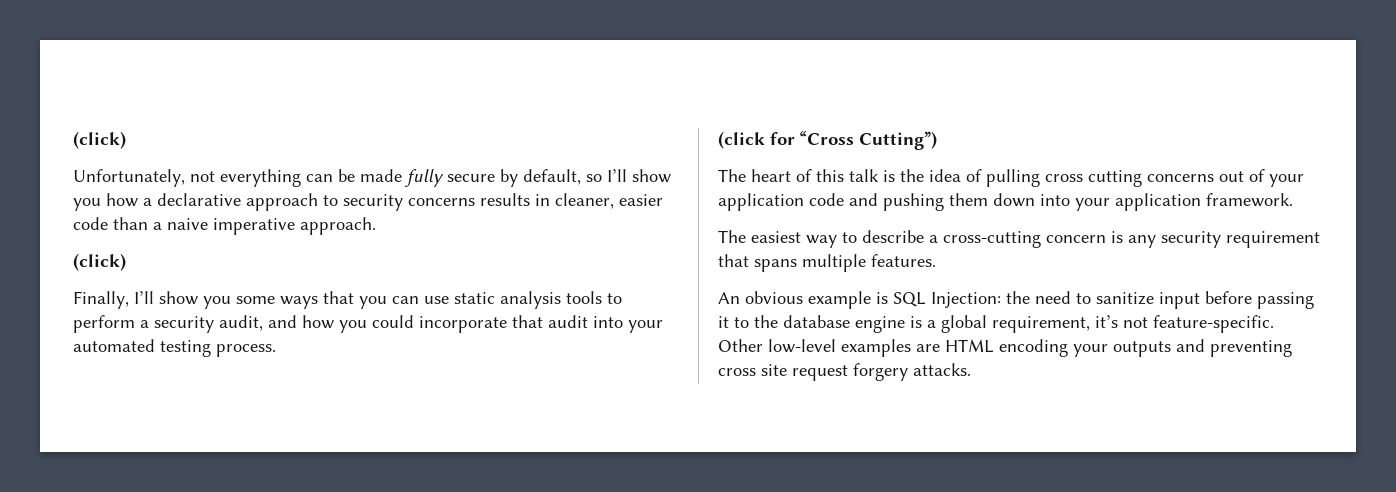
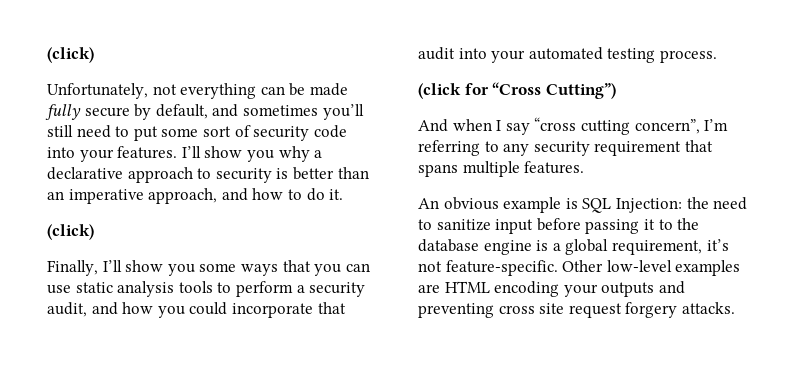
- Unfortunately, not everything can be made fully secure by default, so I’ll show you how a declarative approach to security concerns results in cleaner, easier code than a naive imperative approach.
+ Unfortunately, not everything can be made fully secure by default, and sometimes you’ll still need to put some sort of security code into your features. I’ll show you why a declarative approach to security is better than an imperative approach, and how to do it.
- The heart of this talk is the idea of pulling cross cutting concerns out of your application code and pushing them down into your application framework.
- The easiest way to describe a cross-cutting concern is any security requirement that spans multiple features.
+ And when I say “cross cutting concern”, I’m referring to any security requirement that spans multiple features.

